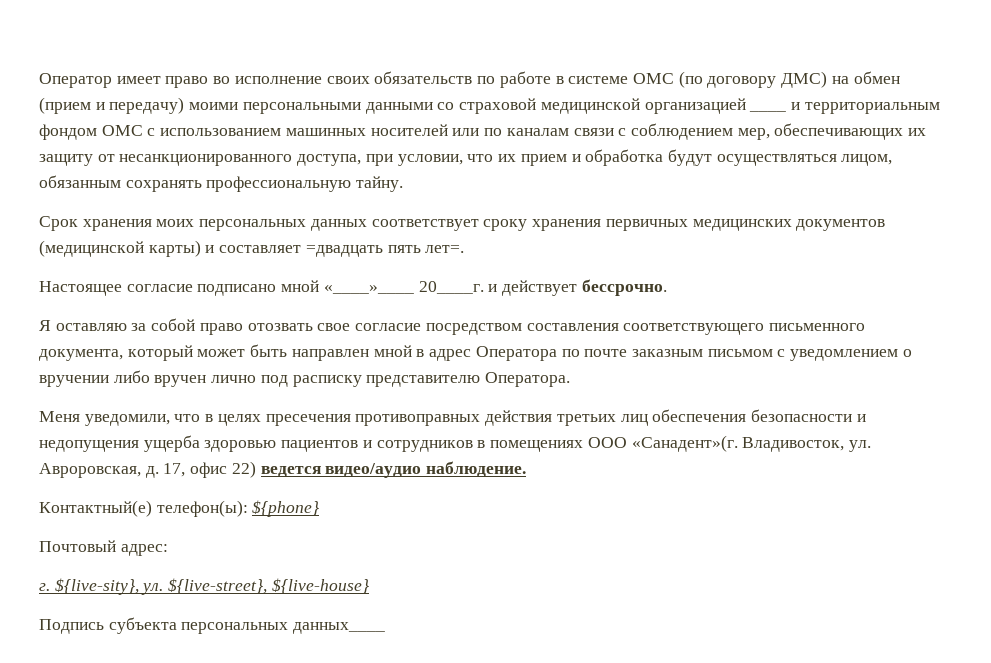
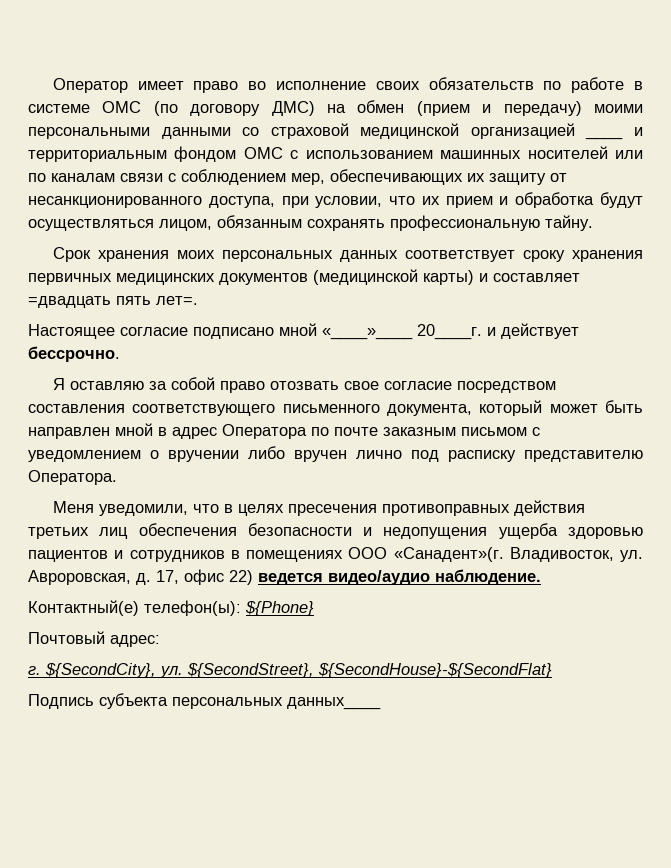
- Контактный(е) телефон(ы): ${phone}
+ Контактный(е) телефон(ы): ${Phone}
- г. ${live-sity}, ул. ${live-street}, ${live-house}
+ г. ${SecondCity}, ул. ${SecondStreet}, ${SecondHouse}-${SecondFlat}

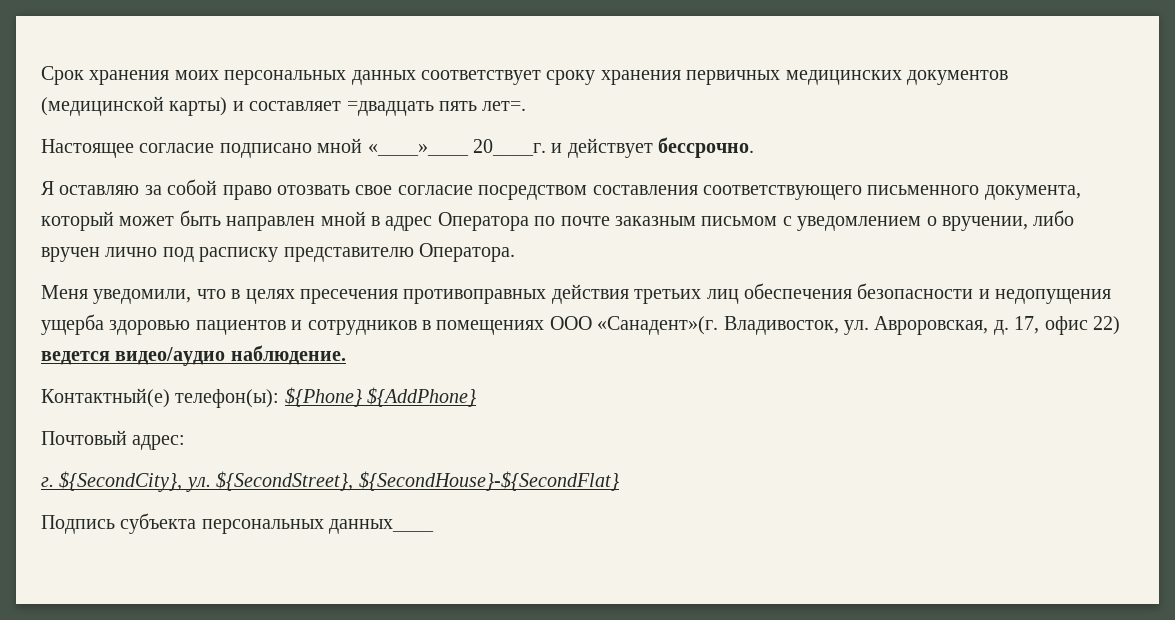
- Оператор имеет право во исполнение своих обязательств по работе в системе ОМС (по договору ДМС) на обмен (прием и передачу) моими персональными данными со страховой медицинской организацией ____ и территориальным фондом ОМС с использованием машинных носителей или по каналам связи с соблюдением мер, обеспечивающих их защиту от несанкционированного доступа, при условии, что их прием и обработка будут осуществляться лицом, обязанным сохранять профессиональную тайну.
- Я оставляю за собой право отозвать свое согласие посредством составления соответствующего письменного документа, который может быть направлен мной в адрес Оператора по почте заказным письмом с уведомлением о вручении либо вручен лично под расписку представителю Оператора.
+ Я оставляю за собой право отозвать свое согласие посредством составления соответствующего письменного документа, который может быть направлен мной в адрес Оператора по почте заказным письмом с уведомлением о вручении, либо вручен лично под расписку представителю Оператора.
- Контактный(е) телефон(ы): ${Phone}
+ Контактный(е) телефон(ы): ${Phone} ${AddPhone}

